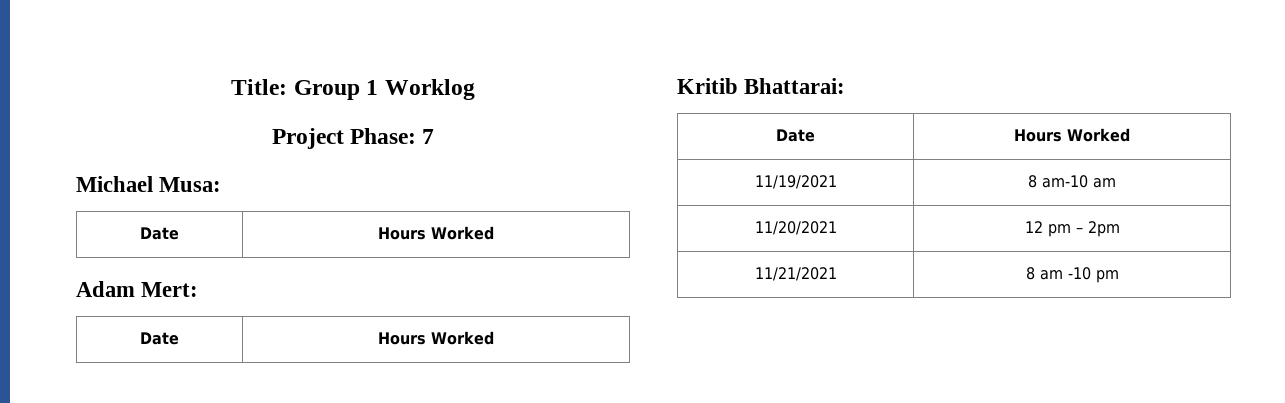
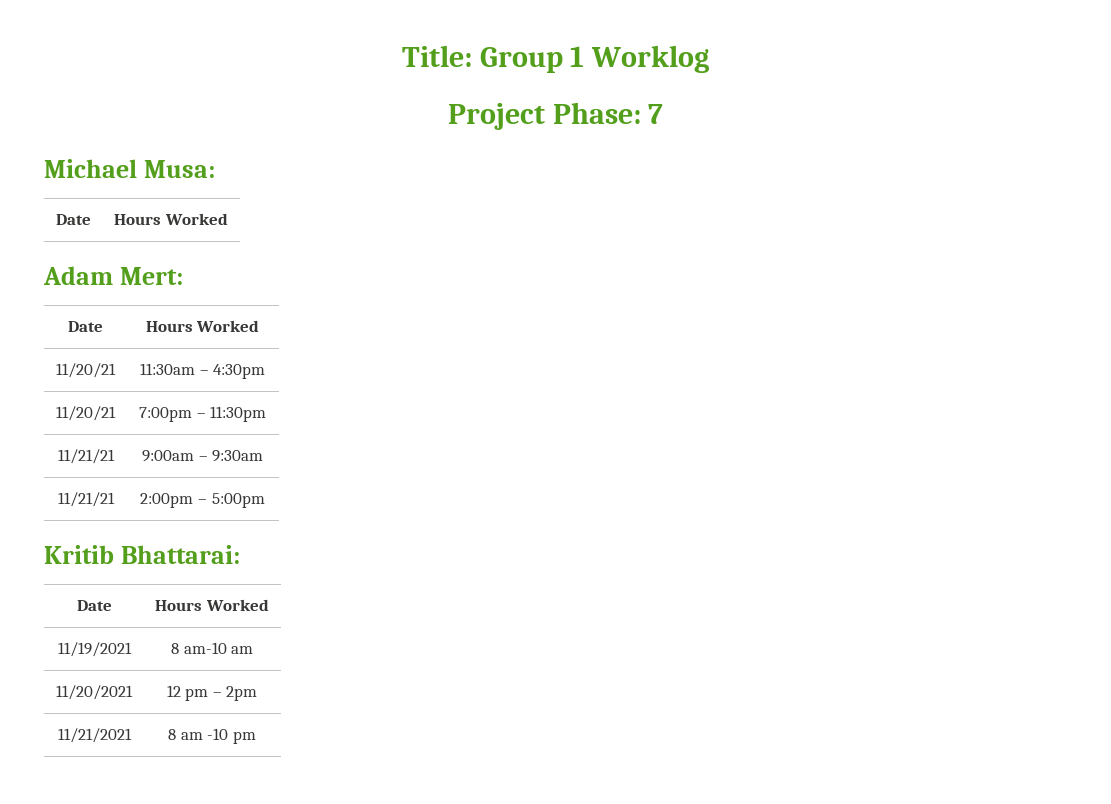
+ 11/20/21 | 11:30am – 4:30pm
+ 11/20/21 | 7:00pm – 11:30pm
+ 11/21/21 | 9:00am – 9:30am
+ 11/21/21 | 2:00pm – 5:00pm

